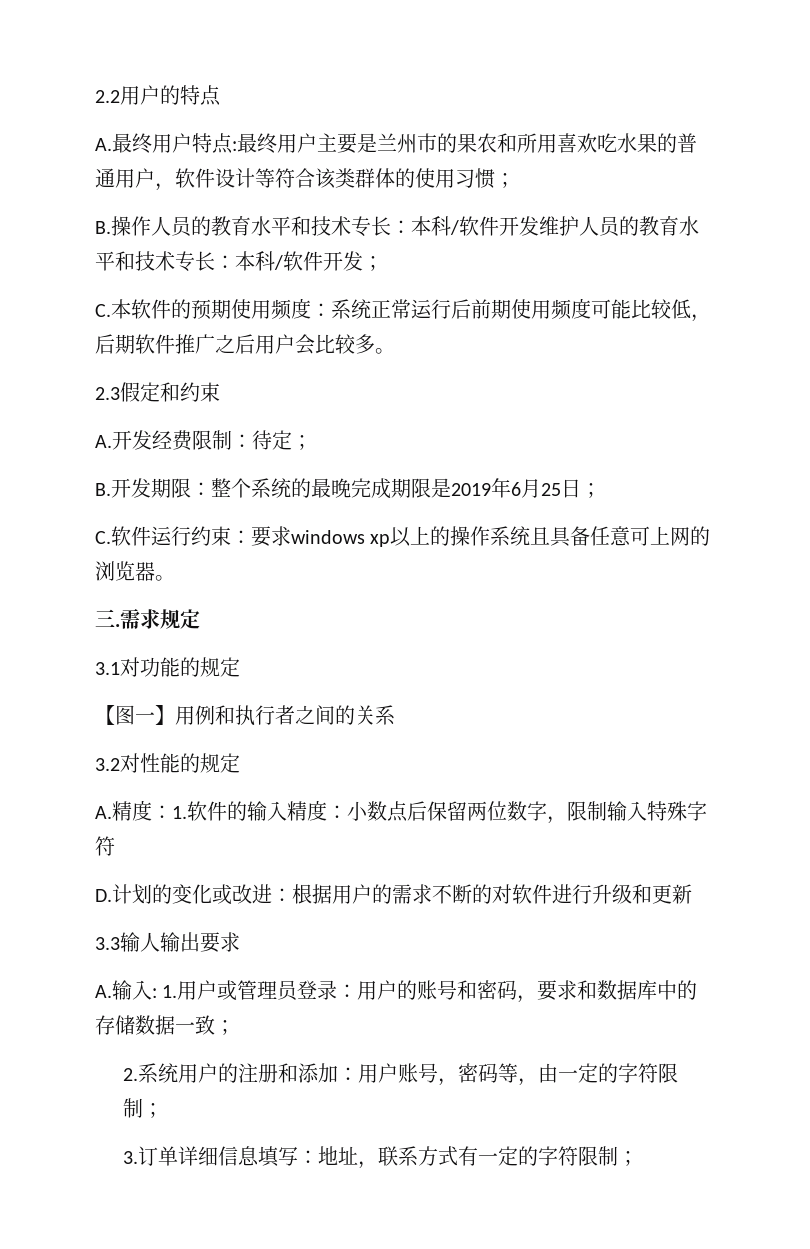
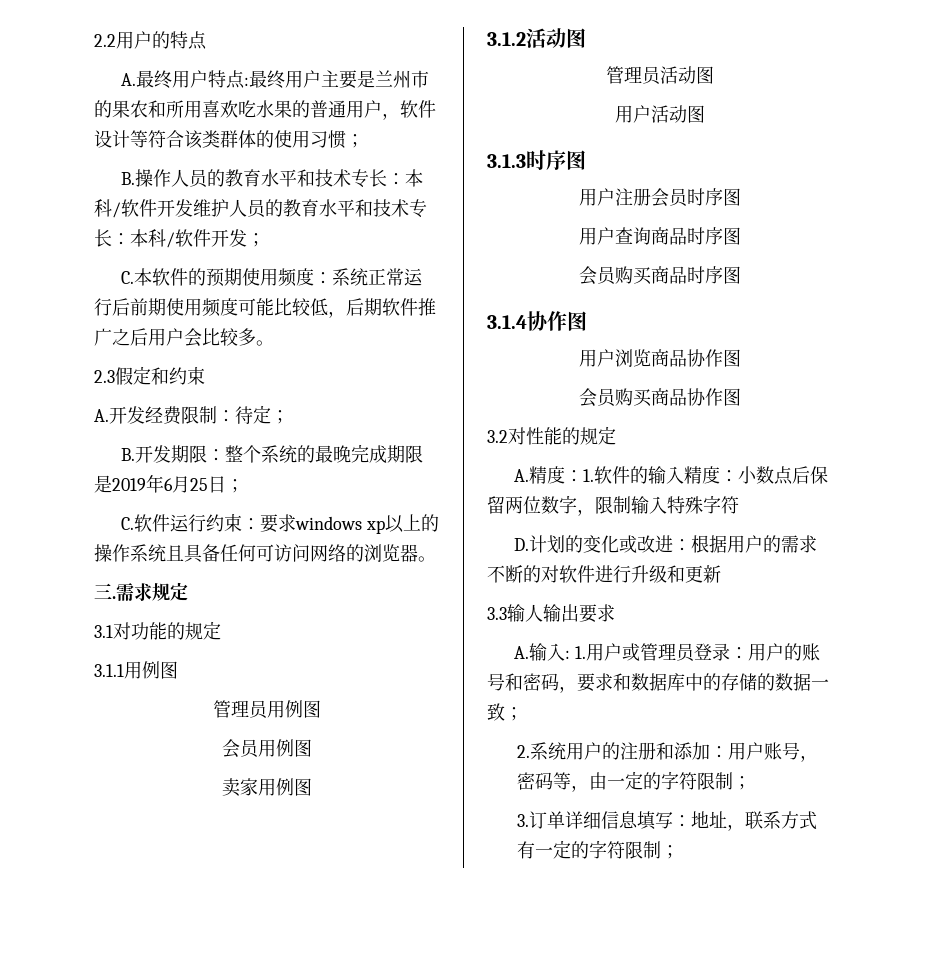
- C.软件运行约束：要求windows xp以上的操作系统且具备任意可上网的浏览器。
+ C.软件运行约束：要求windows xp以上的操作系统且具备任何可访问网络的浏览器。
- 【图一】用例和执行者之间的关系
+ 3.1.1用例图
+ 管理员用例图
+ 会员用例图
+ 卖家用例图
+ 3.1.2活动图
+ 管理员活动图
+ 用户活动图
+ 3.1.3时序图
+ 用户注册会员时序图
+ 用户查询商品时序图
+ 会员购买商品时序图
+ 3.1.4协作图
+ 用户浏览商品协作图
+ 会员购买商品协作图
- A.输入: 1.用户或管理员登录：用户的账号和密码，要求和数据库中的存储数据一致；
+ A.输入: 1.用户或管理员登录：用户的账号和密码，要求和数据库中的存储的数据一致；

